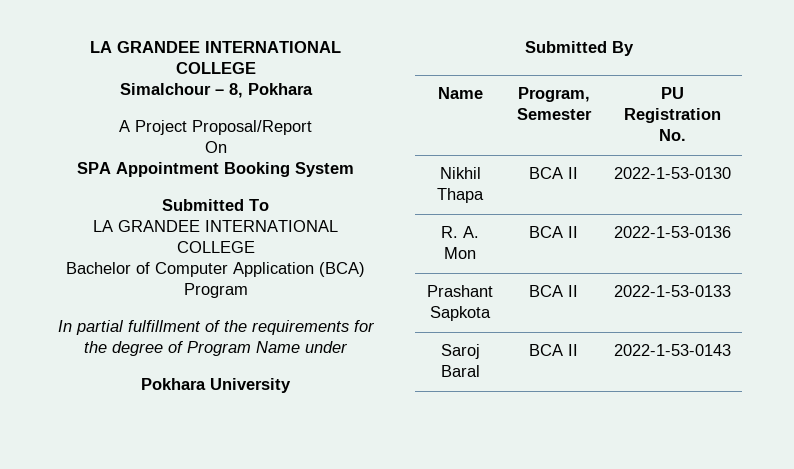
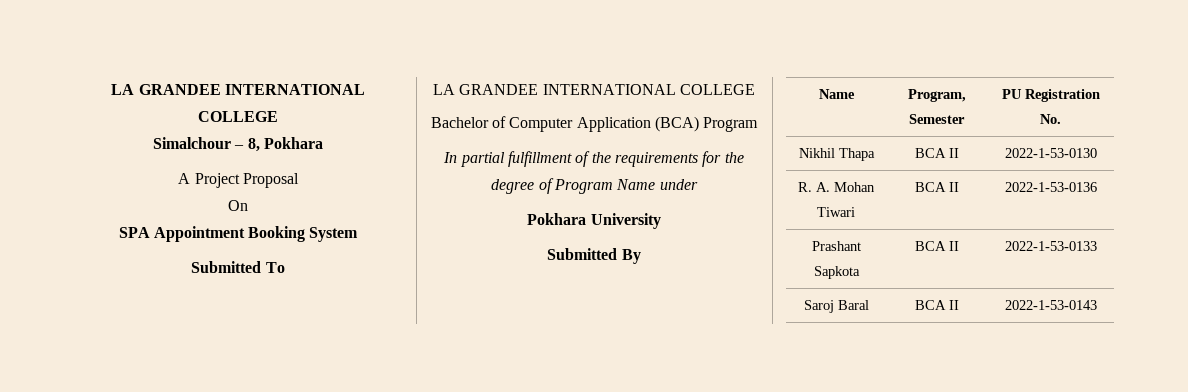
- A Project Proposal/Report
+ A Project Proposal
- R. A. Mon | BCA II | 2022-1-53-0136
+ R. A. Mohan Tiwari | BCA II | 2022-1-53-0136

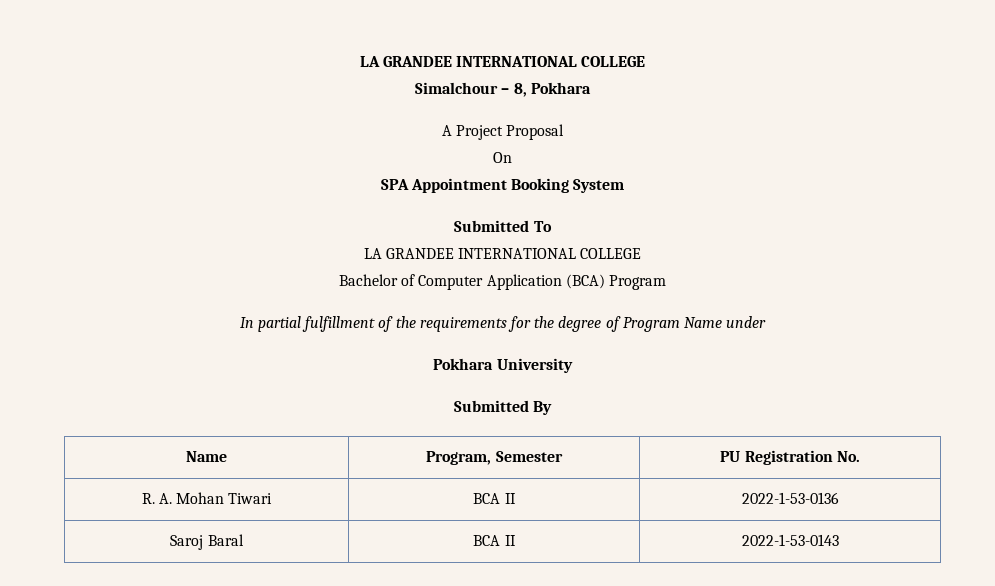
- Nikhil Thapa | BCA II | 2022-1-53-0130
- Prashant Sapkota | BCA II | 2022-1-53-0133

